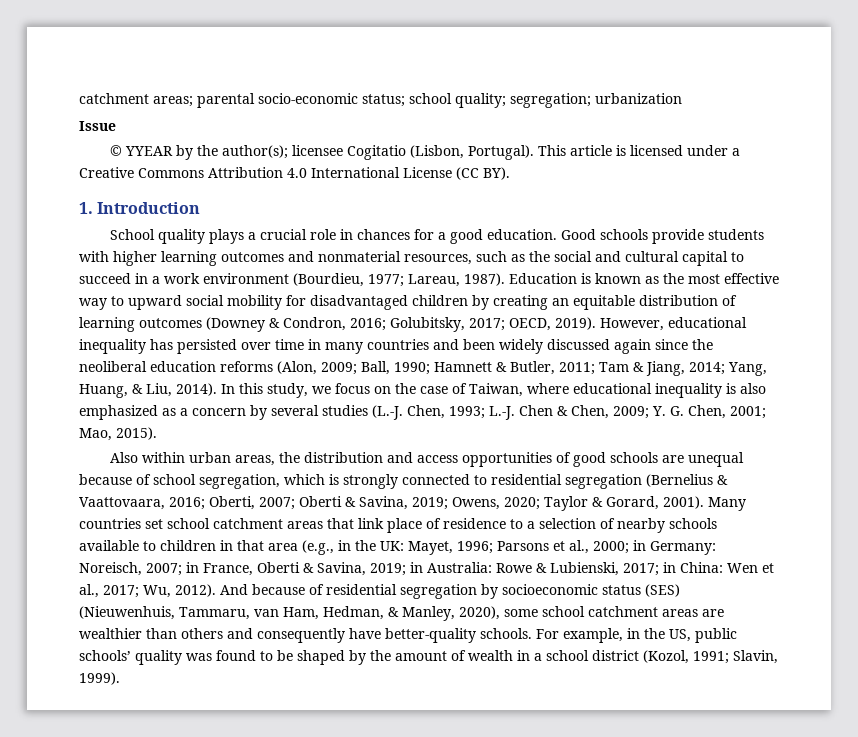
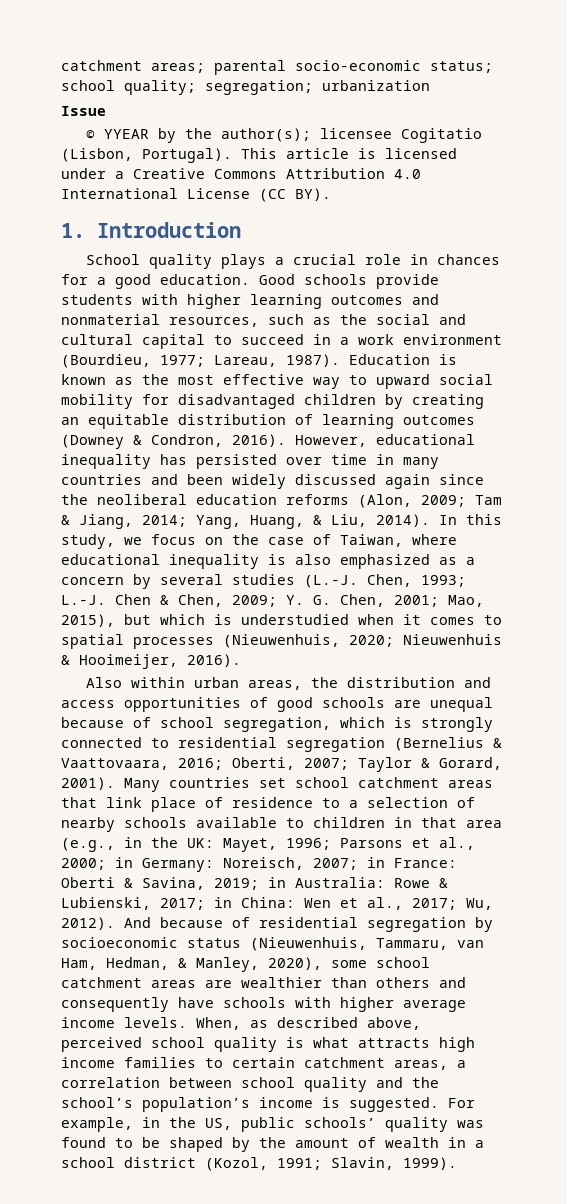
- Education is known as the most effective way to upward social mobility for disadvantaged children by creating an equitable distribution of learning outcomes (Downey & Condron, 2016; Golubitsky, 2017; OECD, 2019).
+ Education is known as the most effective way to upward social mobility for disadvantaged children by creating an equitable distribution of learning outcomes (Downey & Condron, 2016).
- However, educational inequality has persisted over time in many countries and been widely discussed again since the neoliberal education reforms (Alon, 2009; Ball, 1990; Hamnett & Butler, 2011; Tam & Jiang, 2014; Yang, Huang, & Liu, 2014).
+ However, educational inequality has persisted over time in many countries and been widely discussed again since the neoliberal education reforms (Alon, 2009; Tam & Jiang, 2014; Yang, Huang, & Liu, 2014).
- In this study, we focus on the case of Taiwan, where educational inequality is also emphasized as a concern by several studies (L.-J. Chen, 1993; L.-J. Chen & Chen, 2009; Y. G. Chen, 2001; Mao, 2015).
+ In this study, we focus on the case of Taiwan, where educational inequality is also emphasized as a concern by several studies (L.-J. Chen, 1993; L.-J. Chen & Chen, 2009; Y. G. Chen, 2001; Mao, 2015), but which is understudied when it comes to spatial processes (Nieuwenhuis, 2020; Nieuwenhuis & Hooimeijer, 2016).
- Also within urban areas, the distribution and access opportunities of good schools are unequal because of school segregation, which is strongly connected to residential segregation (Bernelius & Vaattovaara, 2016; Oberti, 2007; Oberti & Savina, 2019; Owens, 2020; Taylor & Gorard, 2001).
+ Also within urban areas, the distribution and access opportunities of good schools are unequal because of school segregation, which is strongly connected to residential segregation (Bernelius & Vaattovaara, 2016; Oberti, 2007; Taylor & Gorard, 2001).
- Many countries set school catchment areas that link place of residence to a selection of nearby schools available to children in that area (e.g., in the UK: Mayet, 1996; Parsons et al., 2000; in Germany: Noreisch, 2007; in France, Oberti & Savina, 2019; in Australia: Rowe & Lubienski, 2017; in China: Wen et al., 2017; Wu, 2012).
+ Many countries set school catchment areas that link place of residence to a selection of nearby schools available to children in that area (e.g., in the UK: Mayet, 1996; Parsons et al., 2000; in Germany: Noreisch, 2007; in France: Oberti & Savina, 2019; in Australia: Rowe & Lubienski, 2017; in China: Wen et al., 2017; Wu, 2012).
- And because of residential segregation by socioeconomic status (SES) (Nieuwenhuis, Tammaru, van Ham, Hedman, & Manley, 2020), some school catchment areas are wealthier than others and consequently have better-quality schools.
+ And because of residential segregation by socioeconomic status (Nieuwenhuis, Tammaru, van Ham, Hedman, & Manley, 2020), some school catchment areas are wealthier than others and consequently have schools with higher average income levels. When, as described above, perceived school quality is what attracts high income families to certain catchment areas, a correlation between school quality and the school’s population’s income is suggested.

